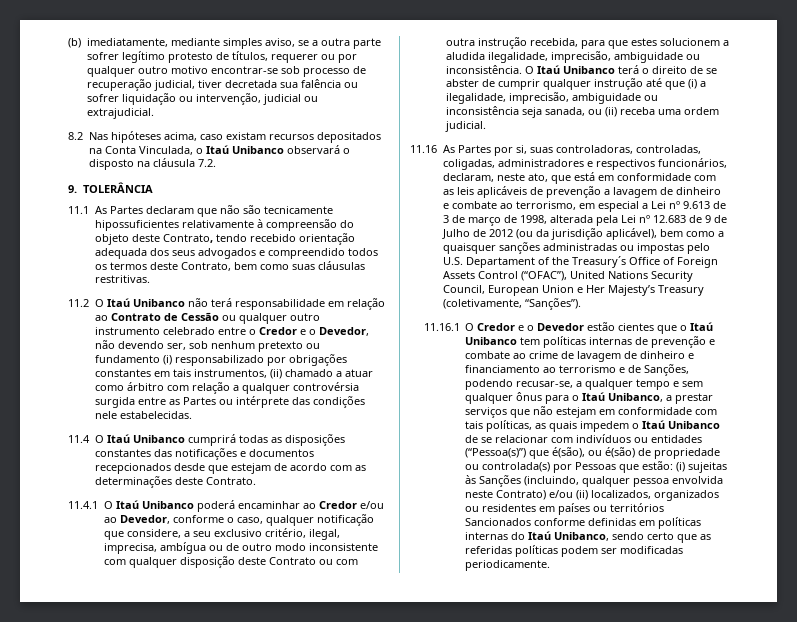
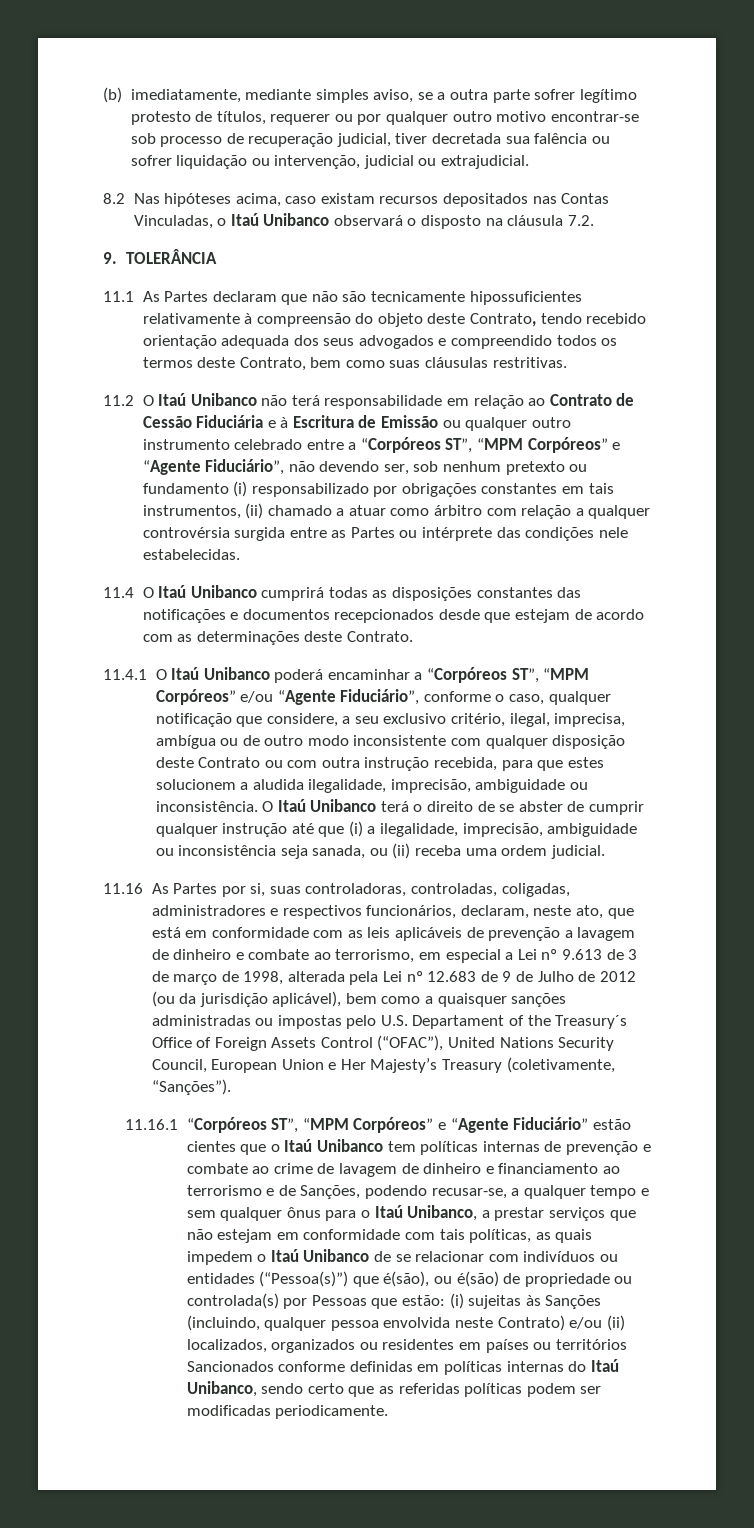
- 8.2 Nas hipóteses acima, caso existam recursos depositados na Conta Vinculada, o Itaú Unibanco observará o disposto na cláusula 7.2.
+ 8.2 Nas hipóteses acima, caso existam recursos depositados nas Contas Vinculadas, o Itaú Unibanco observará o disposto na cláusula 7.2.
- 11.2 O Itaú Unibanco não terá responsabilidade em relação ao Contrato de Cessão ou qualquer outro instrumento celebrado entre o Credor e o Devedor, não devendo ser, sob nenhum pretexto ou fundamento (i) responsabilizado por obrigações constantes em tais instrumentos, (ii) chamado a atuar como árbitro com relação a qualquer controvérsia surgida entre as Partes ou intérprete das condições nele estabelecidas.
+ 11.2 O Itaú Unibanco não terá responsabilidade em relação ao Contrato de Cessão Fiduciária e à Escritura de Emissão ou qualquer outro instrumento celebrado entre a “Corpóreos ST”, “MPM Corpóreos” e “Agente Fiduciário”, não devendo ser, sob nenhum pretexto ou fundamento (i) responsabilizado por obrigações constantes em tais instrumentos, (ii) chamado a atuar como árbitro com relação a qualquer controvérsia surgida entre as Partes ou intérprete das condições nele estabelecidas.
- 11.4.1 O Itaú Unibanco poderá encaminhar ao Credor e/ou ao Devedor, conforme o caso, qualquer notificação que considere, a seu exclusivo critério, ilegal, imprecisa, ambígua ou de outro modo inconsistente com qualquer disposição deste Contrato ou com outra instrução recebida, para que estes solucionem a aludida ilegalidade, imprecisão, ambiguidade ou inconsistência.
+ 11.4.1 O Itaú Unibanco poderá encaminhar a “Corpóreos ST”, “MPM Corpóreos” e/ou “Agente Fiduciário”, conforme o caso, qualquer notificação que considere, a seu exclusivo critério, ilegal, imprecisa, ambígua ou de outro modo inconsistente com qualquer disposição deste Contrato ou com outra instrução recebida, para que estes solucionem a aludida ilegalidade, imprecisão, ambiguidade ou inconsistência.
- 11.16.1 O Credor e o Devedor estão cientes que o Itaú Unibanco tem políticas internas de prevenção e combate ao crime de lavagem de dinheiro e financiamento ao terrorismo e de Sanções, podendo recusar-se, a qualquer tempo e sem qualquer ônus para o Itaú Unibanco, a prestar serviços que não estejam em conformidade com tais políticas, as quais impedem o Itaú Unibanco de se relacionar com indivíduos ou entidades (“Pessoa(s)”) que é(são), ou é(são) de propriedade ou controlada(s) por Pessoas que estão:
+ 11.16.1 “Corpóreos ST”, “MPM Corpóreos” e “Agente Fiduciário” estão cientes que o Itaú Unibanco tem políticas internas de prevenção e combate ao crime de lavagem de dinheiro e financiamento ao terrorismo e de Sanções, podendo recusar-se, a qualquer tempo e sem qualquer ônus para o Itaú Unibanco, a prestar serviços que não estejam em conformidade com tais políticas, as quais impedem o Itaú Unibanco de se relacionar com indivíduos ou entidades (“Pessoa(s)”) que é(são), ou é(são) de propriedade ou controlada(s) por Pessoas que estão:

